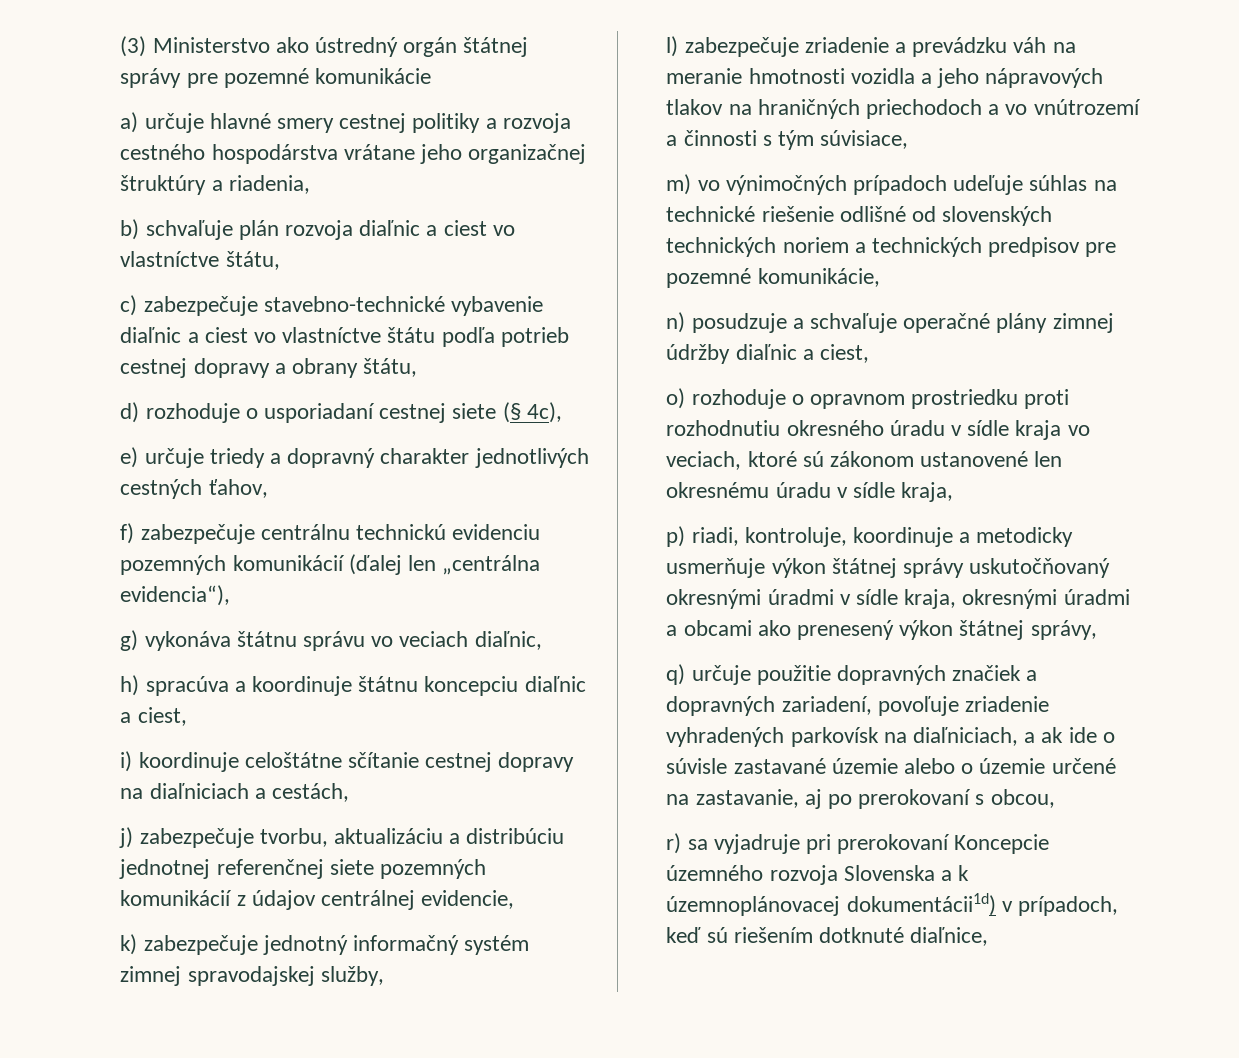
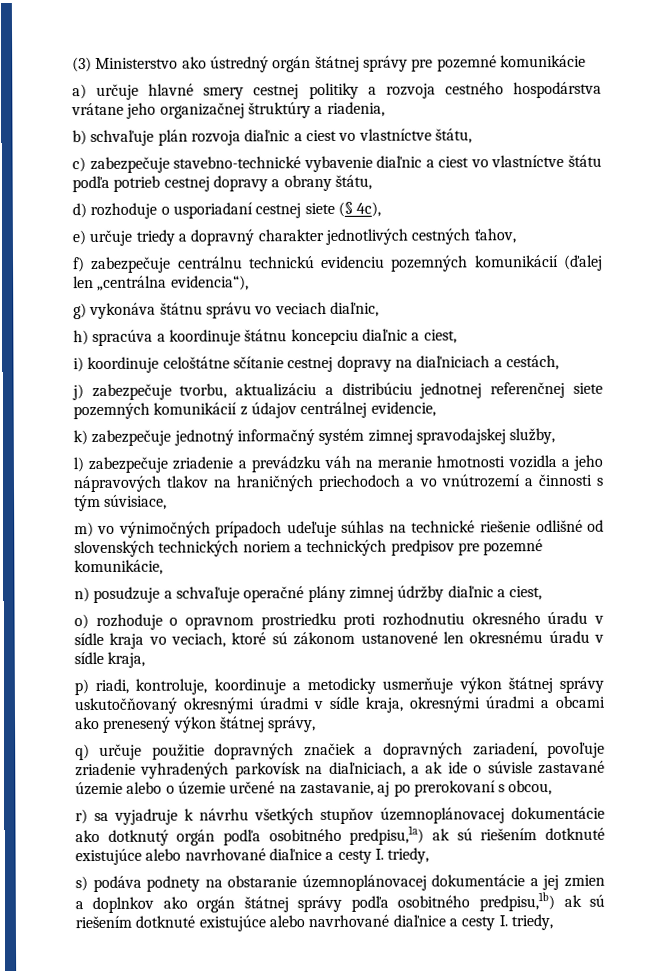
- r) sa vyjadruje pri prerokovaní Koncepcie územného rozvoja Slovenska a k územnoplánovacej dokumentácii1d) v prípadoch, keď sú riešením dotknuté diaľnice,
+ r) sa vyjadruje k návrhu všetkých stupňov územnoplánovacej dokumentácie ako dotknutý orgán podľa osobitného predpisu,1a) ak sú riešením dotknuté existujúce alebo navrhované diaľnice a cesty I. triedy,
+ s) podáva podnety na obstaranie územnoplánovacej dokumentácie a jej zmien a doplnkov ako orgán štátnej správy podľa osobitného predpisu,1b) ak sú riešením dotknuté existujúce alebo navrhované diaľnice a cesty I. triedy,

